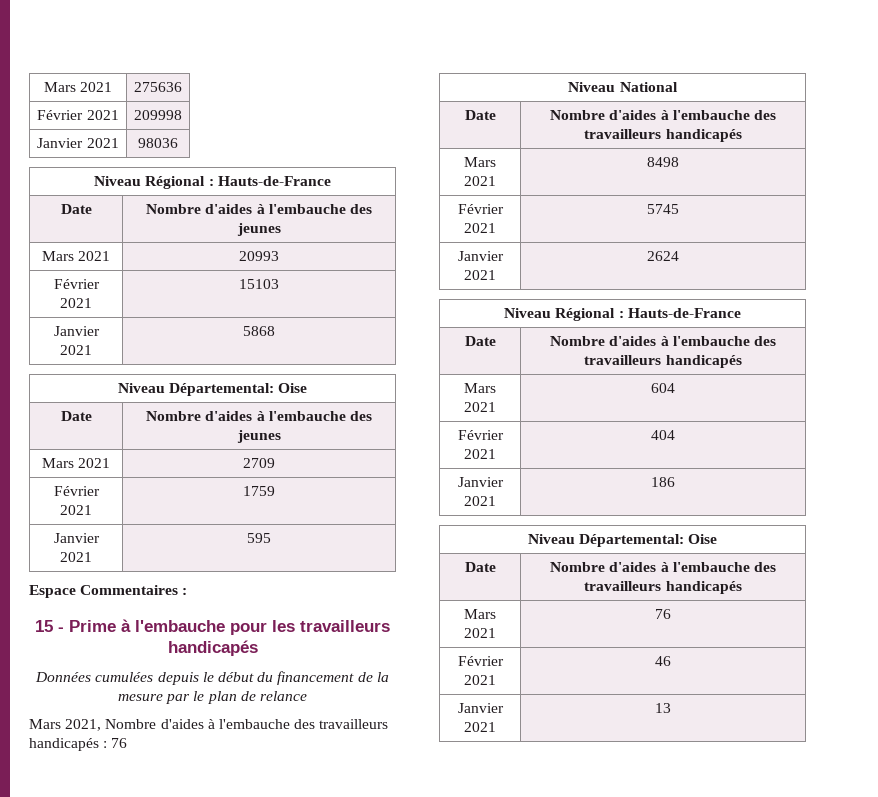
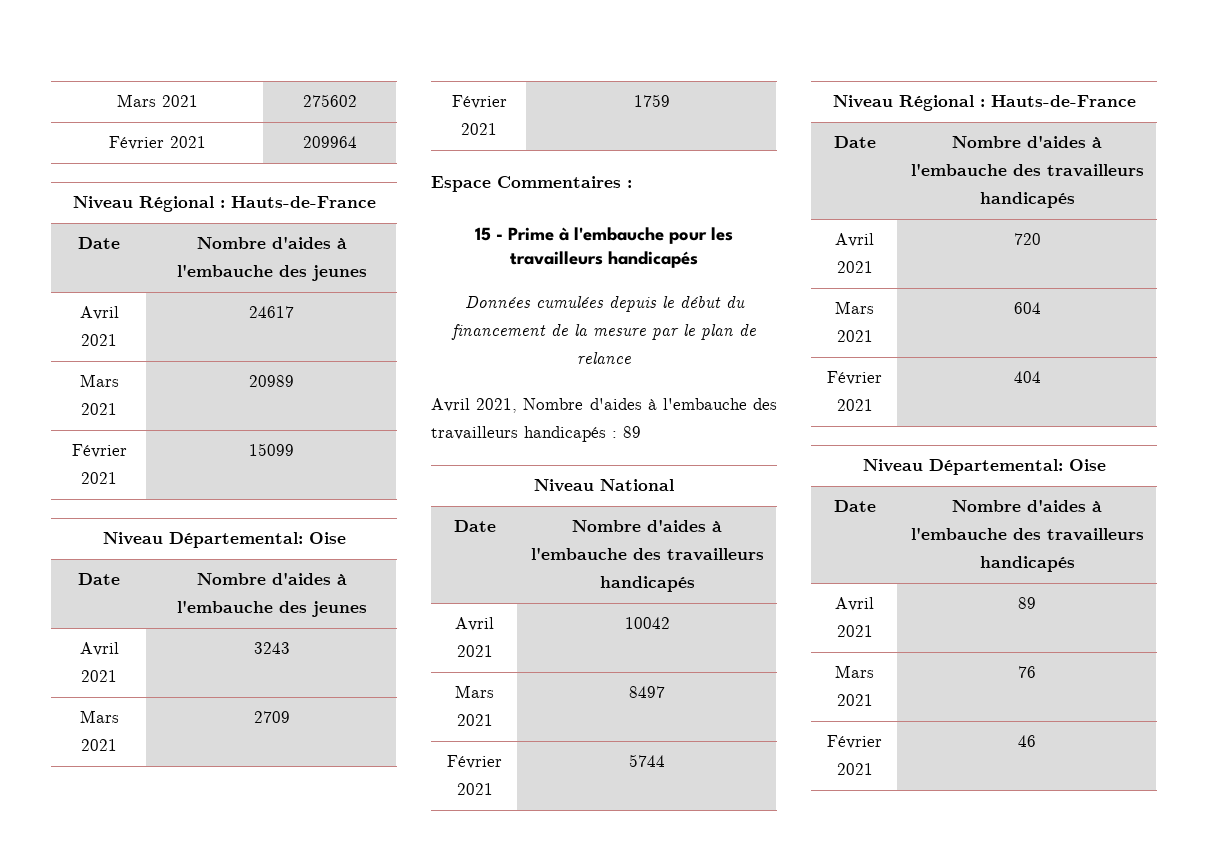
- Mars 2021 | 275636
- Février 2021 | 209998
- Janvier 2021 | 98036
+ Mars 2021 | 275602
+ Février 2021 | 209964
- Mars 2021 | 20993
- Février 2021 | 15103
- Janvier 2021 | 5868
+ Avril 2021 | 24617
+ Mars 2021 | 20989
+ Février 2021 | 15099
+ Avril 2021 | 3243
- Janvier 2021 | 595
- Mars 2021, Nombre d'aides à l'embauche des travailleurs handicapés : 76
+ Avril 2021, Nombre d'aides à l'embauche des travailleurs handicapés : 89
- Mars 2021 | 8498
- Février 2021 | 5745
- Janvier 2021 | 2624
+ Avril 2021 | 10042
+ Mars 2021 | 8497
+ Février 2021 | 5744
+ Avril 2021 | 720
- Janvier 2021 | 186
+ Avril 2021 | 89
- Janvier 2021 | 13

